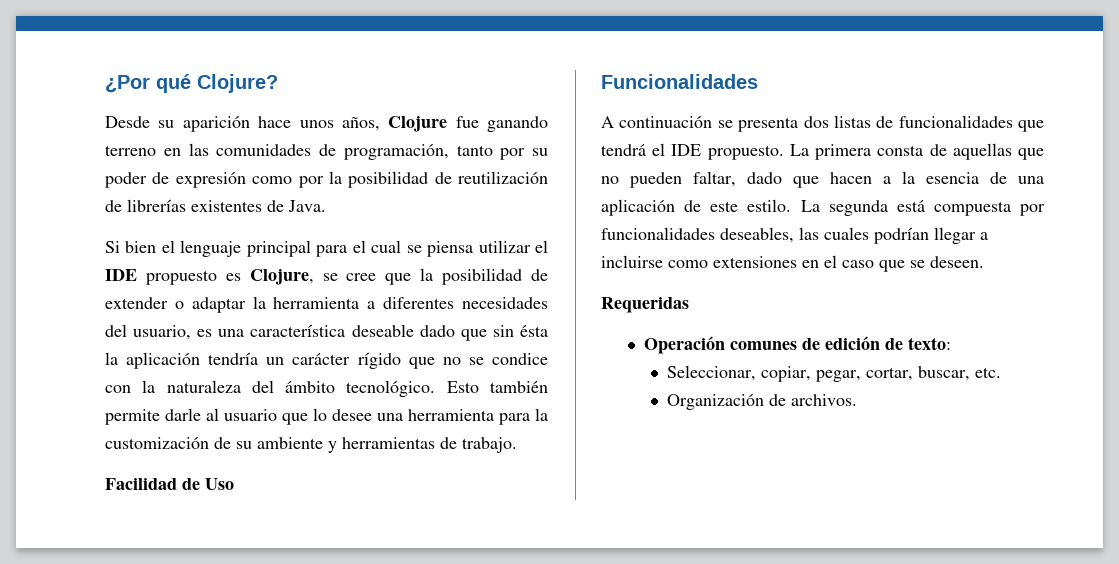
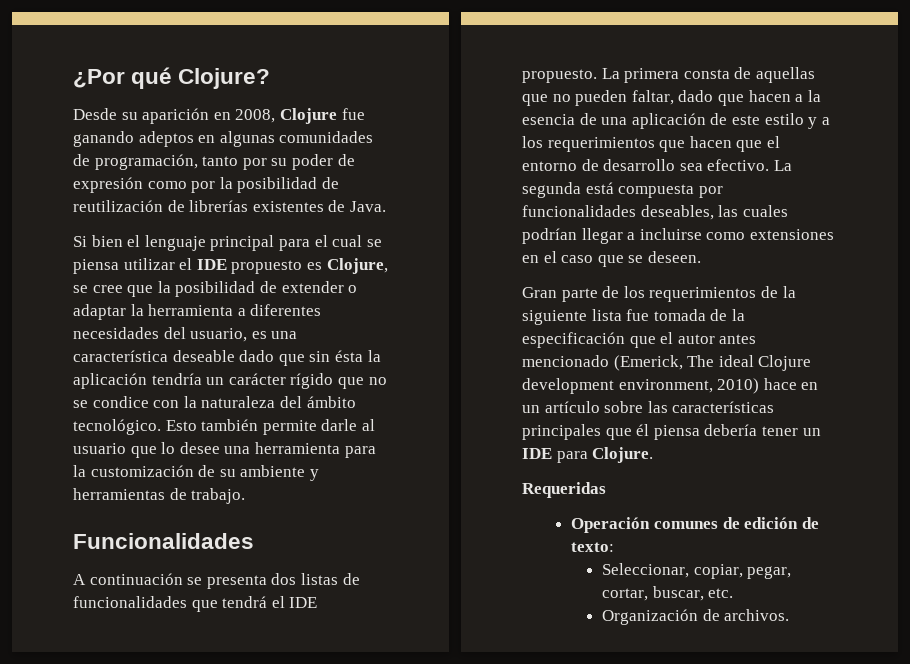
- Desde su aparición hace unos años, Clojure fue ganando terreno en las comunidades de programación, tanto por su poder de expresión como por la posibilidad de reutilización de librerías existentes de Java.
+ Desde su aparición en 2008, Clojure fue ganando adeptos en algunas comunidades de programación, tanto por su poder de expresión como por la posibilidad de reutilización de librerías existentes de Java.
- Facilidad de Uso
- La primera consta de aquellas que no pueden faltar, dado que hacen a la esencia de una aplicación de este estilo.
+ La primera consta de aquellas que no pueden faltar, dado que hacen a la esencia de una aplicación de este estilo y a los requerimientos que hacen que el entorno de desarrollo sea efectivo.
+ Gran parte de los requerimientos de la siguiente lista fue tomada de la especificación que el autor antes mencionado (Emerick, The ideal Clojure development environment, 2010) hace en un artículo sobre las características principales que él piensa debería tener un IDE para Clojure.

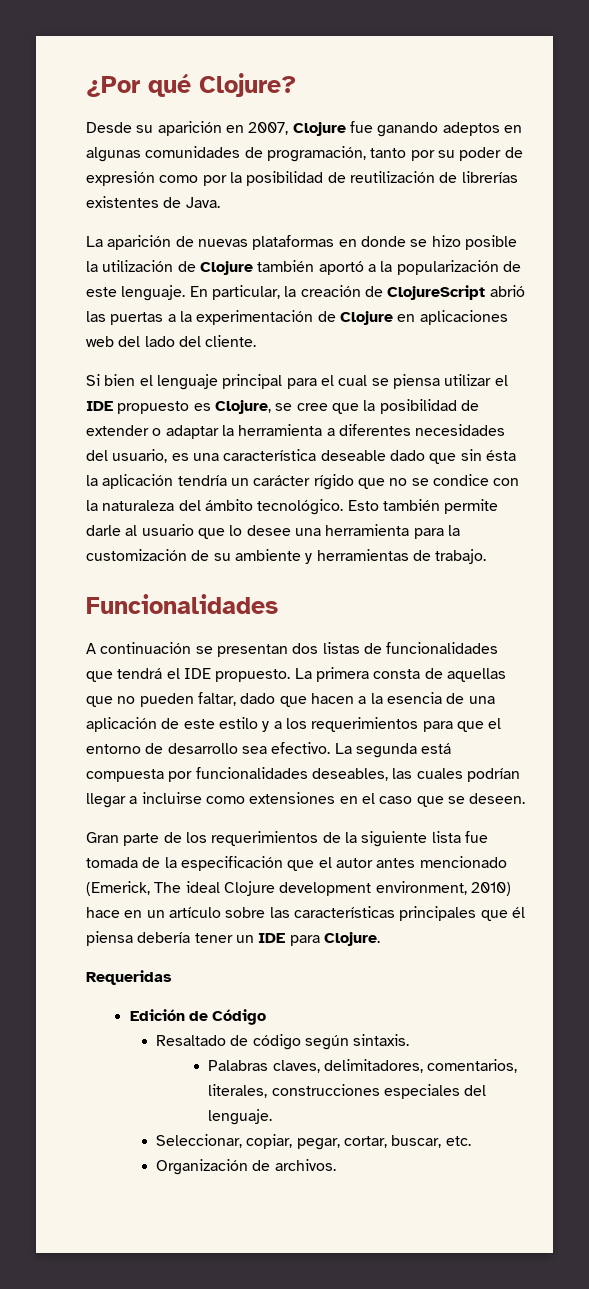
- Desde su aparición en 2008, Clojure fue ganando adeptos en algunas comunidades de programación, tanto por su poder de expresión como por la posibilidad de reutilización de librerías existentes de Java.
+ Desde su aparición en 2007, Clojure fue ganando adeptos en algunas comunidades de programación, tanto por su poder de expresión como por la posibilidad de reutilización de librerías existentes de Java.
+ La aparición de nuevas plataformas en donde se hizo posible la utilización de Clojure también aportó a la popularización de este lenguaje. En particular, la creación de ClojureScript abrió las puertas a la experimentación de Clojure en aplicaciones web del lado del cliente.
- A continuación se presenta dos listas de funcionalidades que tendrá el IDE propuesto.
+ A continuación se presentan dos listas de funcionalidades que tendrá el IDE propuesto.
- La primera consta de aquellas que no pueden faltar, dado que hacen a la esencia de una aplicación de este estilo y a los requerimientos que hacen que el entorno de desarrollo sea efectivo.
+ La primera consta de aquellas que no pueden faltar, dado que hacen a la esencia de una aplicación de este estilo y a los requerimientos para que el entorno de desarrollo sea efectivo.
- Operación comunes de edición de texto:
+ Edición de Código
+ Resaltado de código según sintaxis.
+ Palabras claves, delimitadores, comentarios, literales, construcciones especiales del lenguaje.

